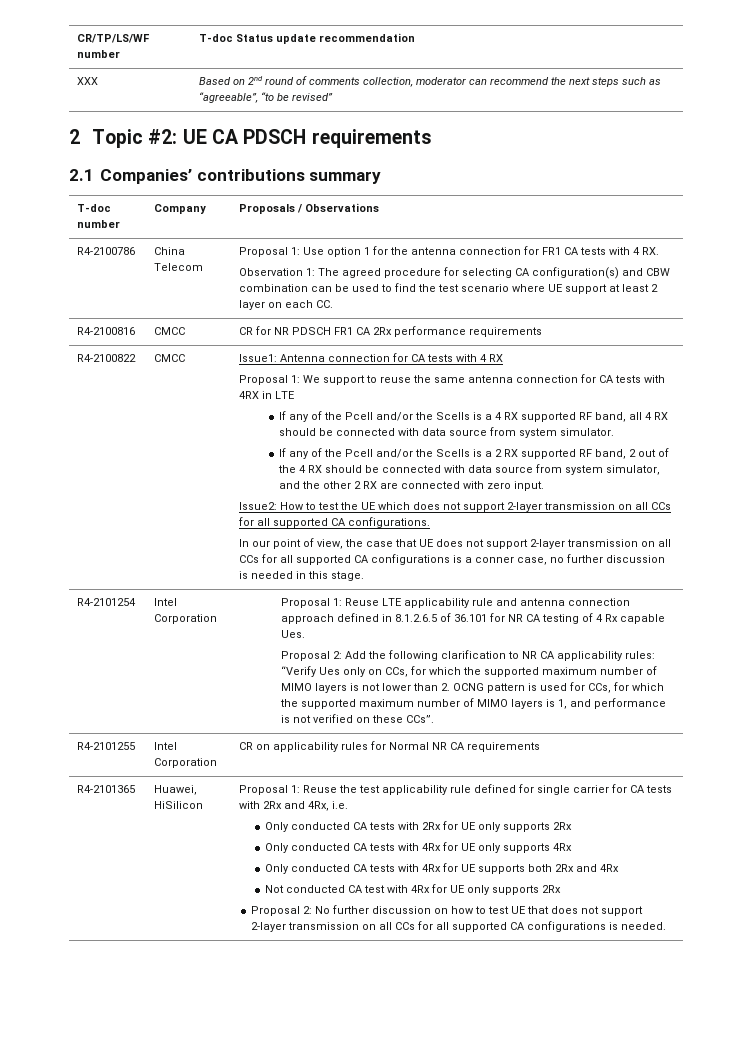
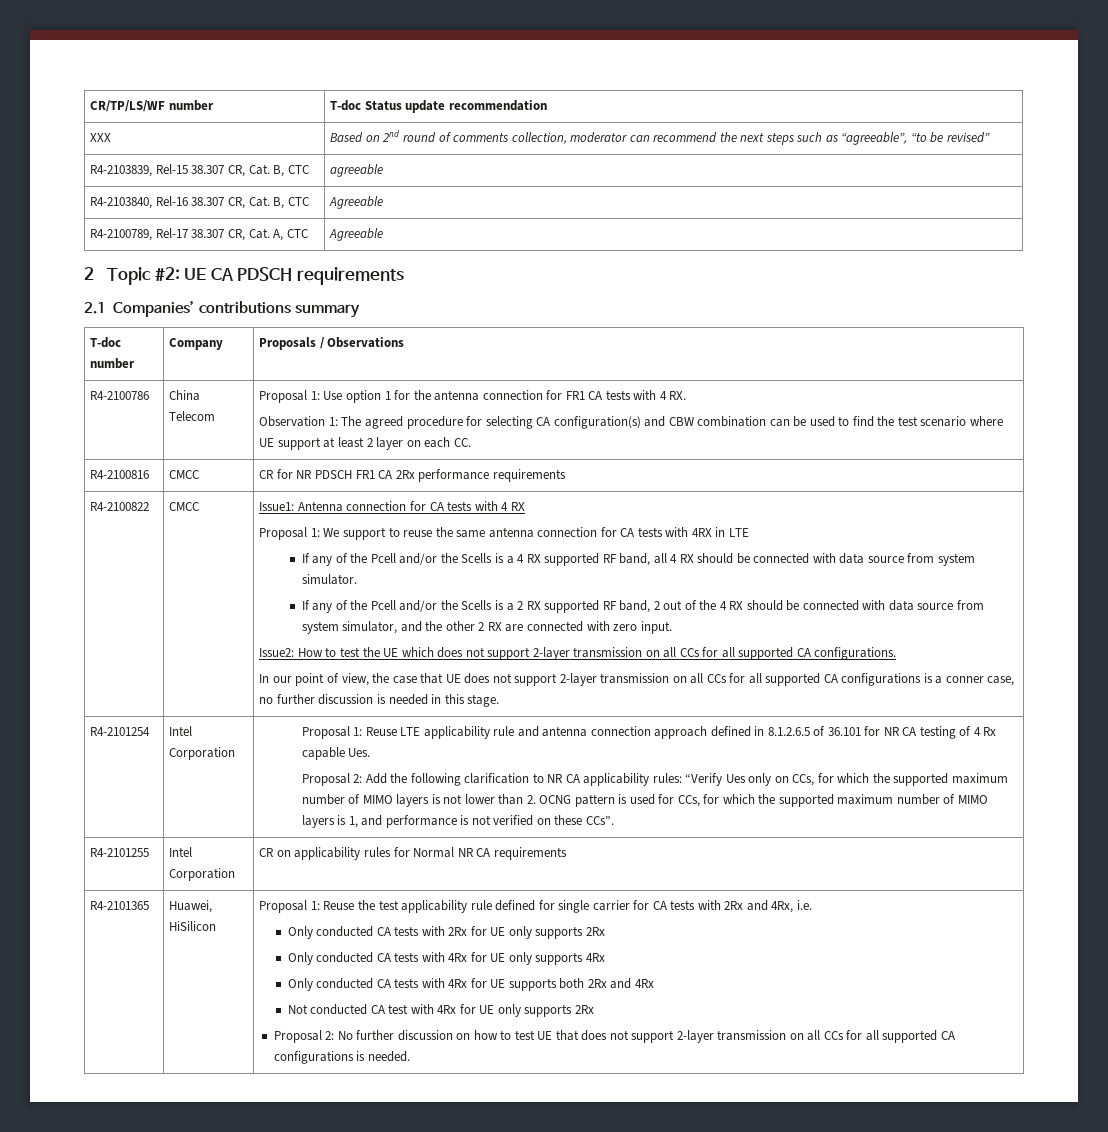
+ R4-2103839, Rel-15 38.307 CR, Cat. B, CTC | agreeable
+ R4-2103840, Rel-16 38.307 CR, Cat. B, CTC | Agreeable
+ R4-2100789, Rel-17 38.307 CR, Cat. A, CTC | Agreeable

